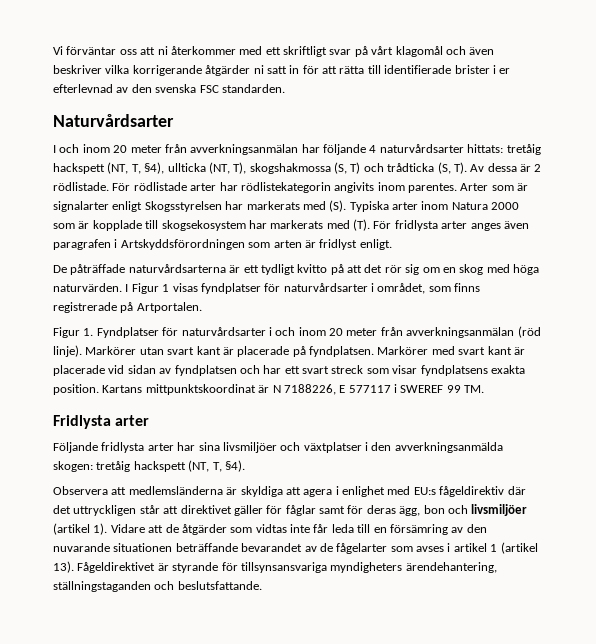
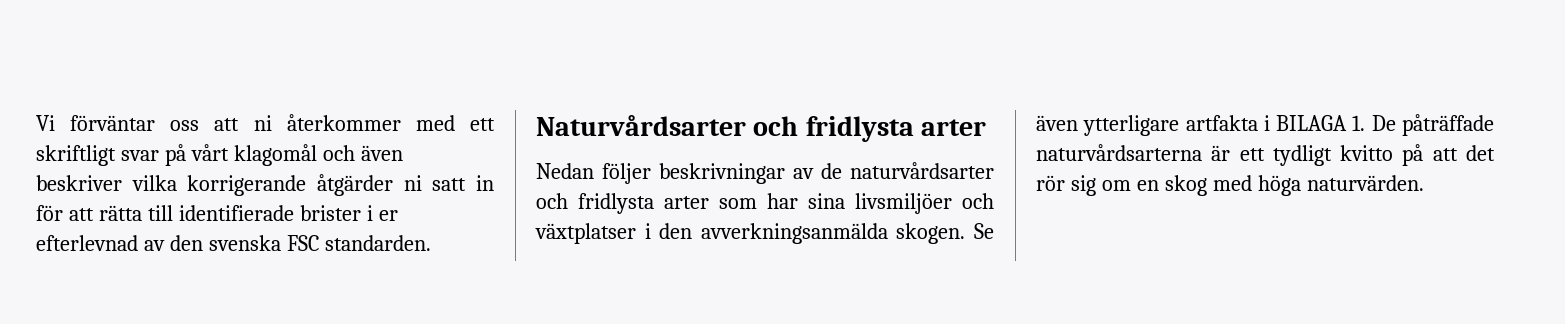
- Naturvårdsarter
- I och inom 20 meter från avverkningsanmälan har följande 4 naturvårdsarter hittats: tretåig hackspett (NT, T, §4), ullticka (NT, T), skogshakmossa (S, T) och trådticka (S, T). Av dessa är 2 rödlistade. För rödlistade arter har rödlistekategorin angivits inom parentes. Arter som är signalarter enligt Skogsstyrelsen har markerats med (S). Typiska arter inom Natura 2000 som är kopplade till skogsekosystem har markerats med (T). För fridlysta arter anges även paragrafen i Artskyddsförordningen som arten är fridlyst enligt.
- De påträffade naturvårdsarterna är ett tydligt kvitto på att det rör sig om en skog med höga naturvärden. I Figur 1 visas fyndplatser för naturvårdsarter i området, som finns registrerade på Artportalen.
- Figur 1. Fyndplatser för naturvårdsarter i och inom 20 meter från avverkningsanmälan (röd linje). Markörer utan svart kant är placerade på fyndplatsen. Markörer med svart kant är placerade vid sidan av fyndplatsen och har ett svart streck som visar fyndplatsens exakta position. Kartans mittpunktskoordinat är N 7188226, E 577117 i SWEREF 99 TM.
- Fridlysta arter
- Följande fridlysta arter har sina livsmiljöer och växtplatser i den avverkningsanmälda skogen: tretåig hackspett (NT, T, §4).
- Observera att medlemsländerna är skyldiga att agera i enlighet med EU:s fågeldirektiv där det uttryckligen står att direktivet gäller för fåglar samt för deras ägg, bon och livsmiljöer (artikel 1). Vidare att de åtgärder som vidtas inte får leda till en försämring av den nuvarande situationen beträffande bevarandet av de fågelarter som avses i artikel 1 (artikel 13). Fågeldirektivet är styrande för tillsynsansvariga myndigheters ärendehantering, ställningstaganden och beslutsfattande.
+ Naturvårdsarter och fridlysta arter
+ Nedan följer beskrivningar av de naturvårdsarter och fridlysta arter som har sina livsmiljöer och växtplatser i den avverkningsanmälda skogen. Se även ytterligare artfakta i BILAGA 1. De påträffade naturvårdsarterna är ett tydligt kvitto på att det rör sig om en skog med höga naturvärden.

